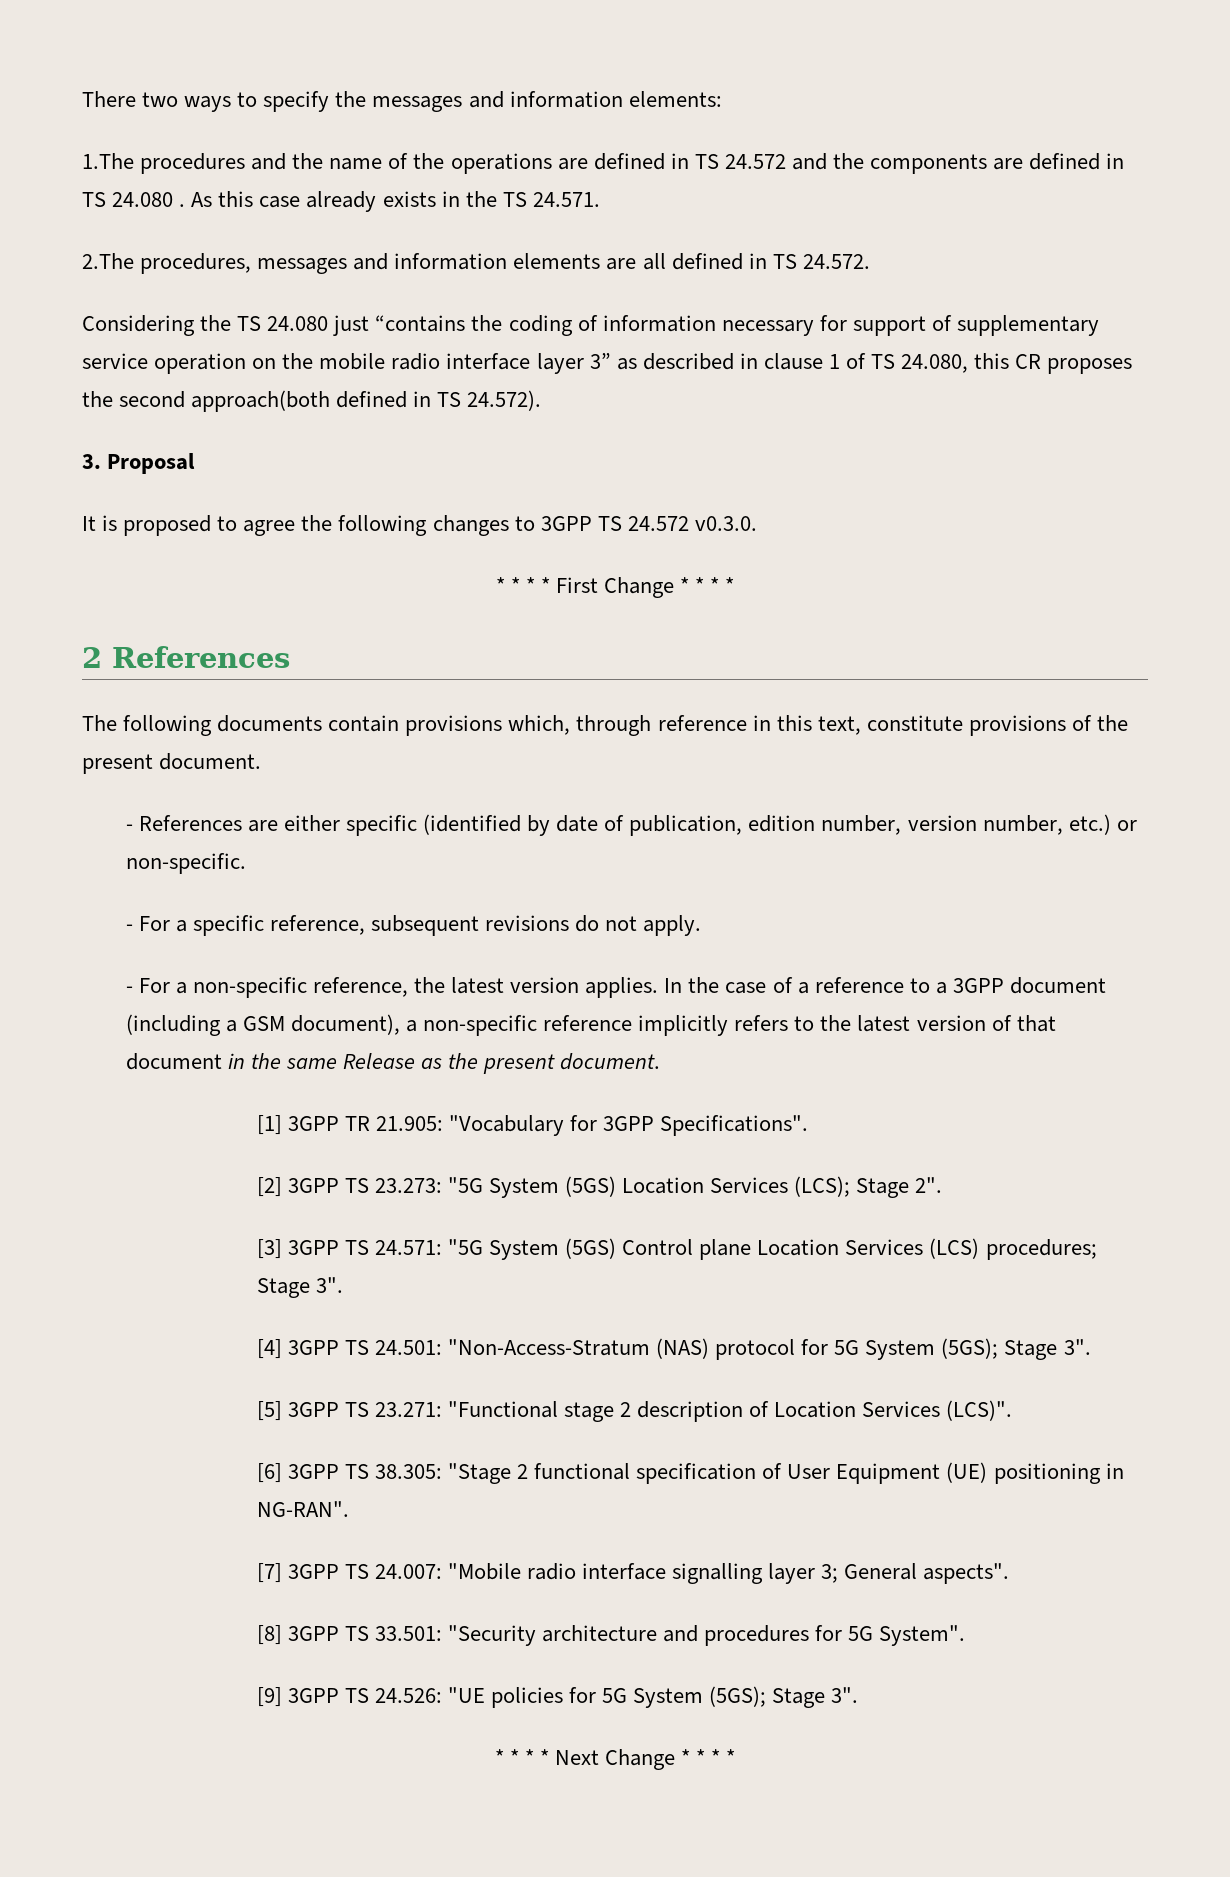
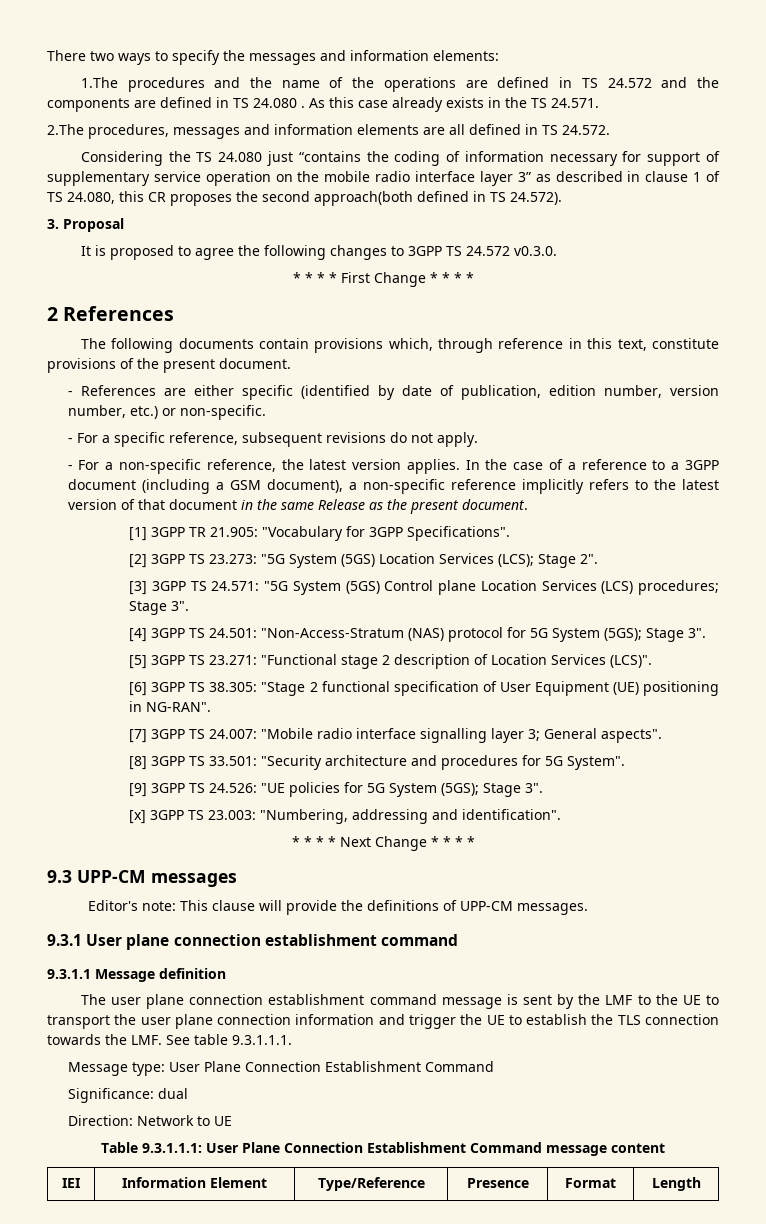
+ [x] 3GPP TS 23.003: "Numbering, addressing and identification".
+ 9.3 UPP-CM messages
+ Editor's note: This clause will provide the definitions of UPP-CM messages.
+ 9.3.1 User plane connection establishment command
+ 9.3.1.1 Message definition
+ The user plane connection establishment command message is sent by the LMF to the UE to transport the user plane connection information and trigger the UE to establish the TLS connection towards the LMF. See table 9.3.1.1.1.
+ Message type: User Plane Connection Establishment Command
+ Significance: dual
+ Direction: Network to UE
+ Table 9.3.1.1.1: User Plane Connection Establishment Command message content
+ IEI | Information Element | Type/Reference | Presence | Format | Length

